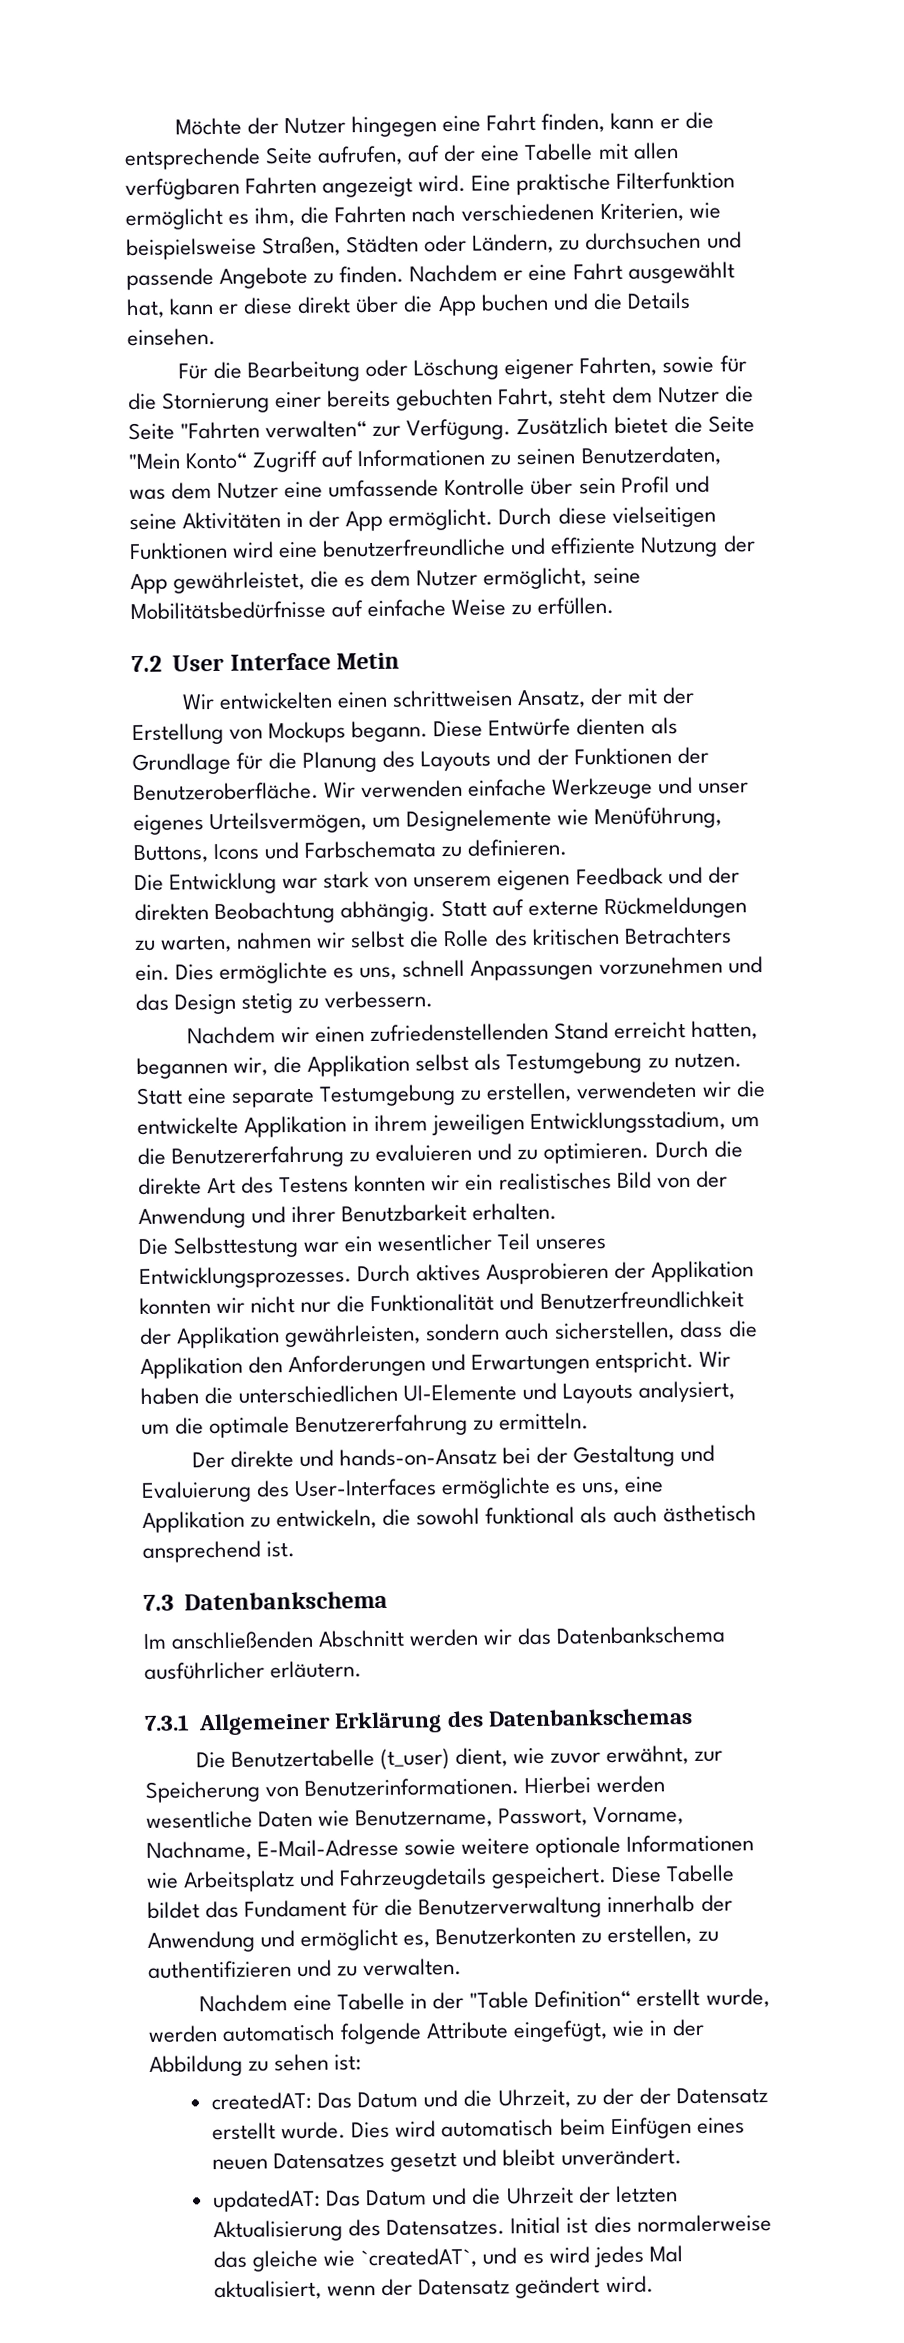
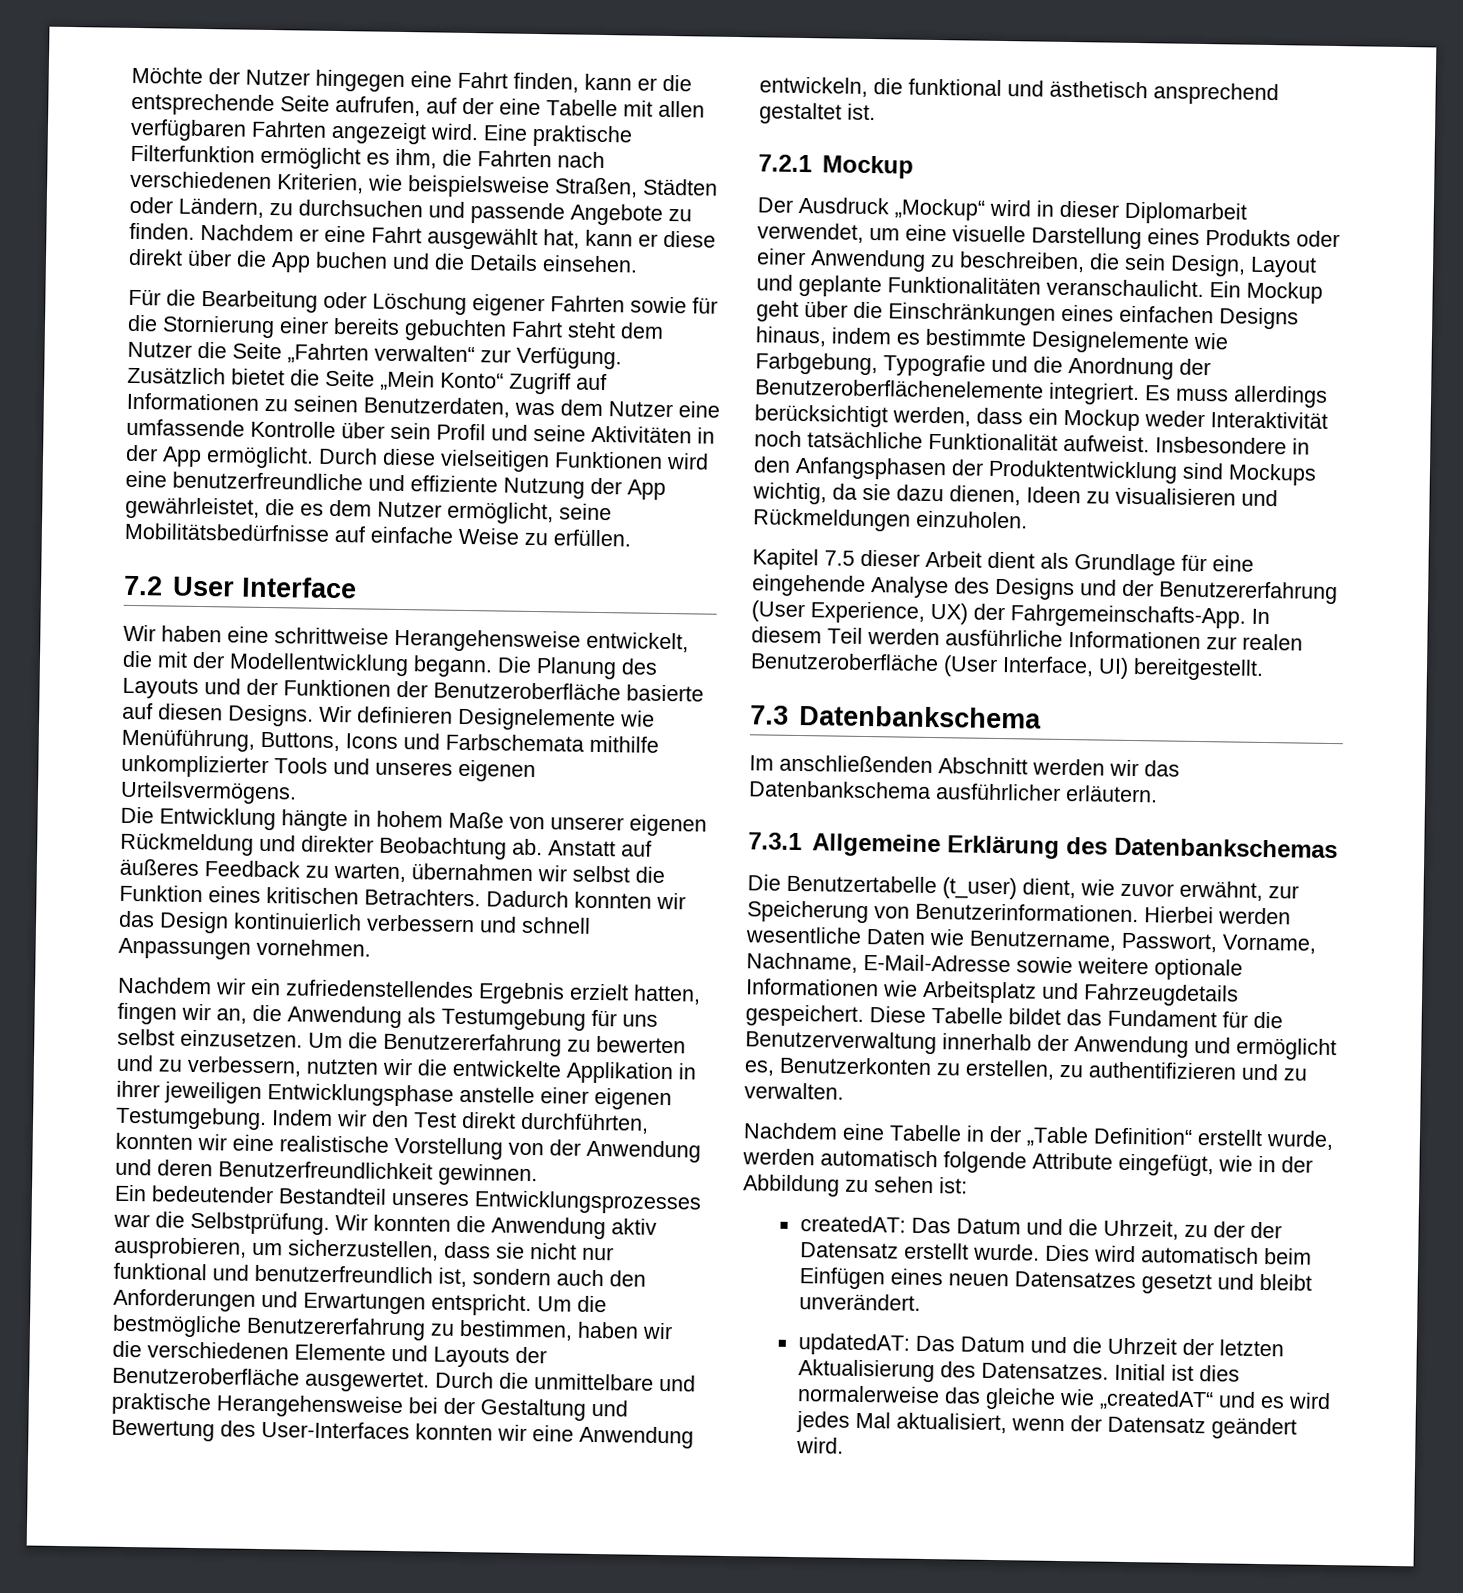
- Für die Bearbeitung oder Löschung eigener Fahrten, sowie für die Stornierung einer bereits gebuchten Fahrt, steht dem Nutzer die Seite "Fahrten verwalten“ zur Verfügung.
+ Für die Bearbeitung oder Löschung eigener Fahrten sowie für die Stornierung einer bereits gebuchten Fahrt steht dem Nutzer die Seite „Fahrten verwalten“ zur Verfügung.
- Zusätzlich bietet die Seite "Mein Konto“ Zugriff auf Informationen zu seinen Benutzerdaten, was dem Nutzer eine umfassende Kontrolle über sein Profil und seine Aktivitäten in der App ermöglicht.
+ Zusätzlich bietet die Seite „Mein Konto“ Zugriff auf Informationen zu seinen Benutzerdaten, was dem Nutzer eine umfassende Kontrolle über sein Profil und seine Aktivitäten in der App ermöglicht.
- 7.2 User Interface Metin
- Wir entwickelten einen schrittweisen Ansatz, der mit der Erstellung von Mockups begann. Diese Entwürfe dienten als Grundlage für die Planung des Layouts und der Funktionen der Benutzeroberfläche. Wir verwenden einfache Werkzeuge und unser eigenes Urteilsvermögen, um Designelemente wie Menüführung, Buttons, Icons und Farbschemata zu definieren.
- Die Entwicklung war stark von unserem eigenen Feedback und der direkten Beobachtung abhängig. Statt auf externe Rückmeldungen zu warten, nahmen wir selbst die Rolle des kritischen Betrachters ein. Dies ermöglichte es uns, schnell Anpassungen vorzunehmen und das Design stetig zu verbessern.
- Nachdem wir einen zufriedenstellenden Stand erreicht hatten, begannen wir, die Applikation selbst als Testumgebung zu nutzen. Statt eine separate Testumgebung zu erstellen, verwendeten wir die entwickelte Applikation in ihrem jeweiligen Entwicklungsstadium, um die Benutzererfahrung zu evaluieren und zu optimieren. Durch die direkte Art des Testens konnten wir ein realistisches Bild von der Anwendung und ihrer Benutzbarkeit erhalten.
- Die Selbsttestung war ein wesentlicher Teil unseres Entwicklungsprozesses. Durch aktives Ausprobieren der Applikation konnten wir nicht nur die Funktionalität und Benutzerfreundlichkeit der Applikation gewährleisten, sondern auch sicherstellen, dass die Applikation den Anforderungen und Erwartungen entspricht.
+ 7.2 User Interface
+ Wir haben eine schrittweise Herangehensweise entwickelt, die mit der Modellentwicklung begann. Die Planung des Layouts und der Funktionen der Benutzeroberfläche basierte auf diesen Designs. Wir definieren Designelemente wie Menüführung, Buttons, Icons und Farbschemata mithilfe unkomplizierter Tools und unseres eigenen Urteilsvermögens.
+ Die Entwicklung hängte in hohem Maße von unserer eigenen Rückmeldung und direkter Beobachtung ab. Anstatt auf äußeres Feedback zu warten, übernahmen wir selbst die Funktion eines kritischen Betrachters. Dadurch konnten wir das Design kontinuierlich verbessern und schnell Anpassungen vornehmen.
+ Nachdem wir ein zufriedenstellendes Ergebnis erzielt hatten, fingen wir an, die Anwendung als Testumgebung für uns selbst einzusetzen. Um die Benutzererfahrung zu bewerten und zu verbessern, nutzten wir die entwickelte Applikation in ihrer jeweiligen Entwicklungsphase anstelle einer eigenen Testumgebung. Indem wir den Test direkt durchführten, konnten wir eine realistische Vorstellung von der Anwendung und deren Benutzerfreundlichkeit gewinnen.
+ Ein bedeutender Bestandteil unseres Entwicklungsprozesses war die Selbstprüfung. Wir konnten die Anwendung aktiv ausprobieren, um sicherzustellen, dass sie nicht nur funktional und benutzerfreundlich ist, sondern auch den Anforderungen und Erwartungen entspricht.
- Wir haben die unterschiedlichen UI-Elemente und Layouts analysiert, um die optimale Benutzererfahrung zu ermitteln.
- Der direkte und hands-on-Ansatz bei der Gestaltung und Evaluierung des User-Interfaces ermöglichte es uns, eine Applikation zu entwickeln, die sowohl funktional als auch ästhetisch ansprechend ist.
+ Um die bestmögliche Benutzererfahrung zu bestimmen, haben wir die verschiedenen Elemente und Layouts der Benutzeroberfläche ausgewertet. Durch die unmittelbare und praktische Herangehensweise bei der Gestaltung und Bewertung des User-Interfaces konnten wir eine Anwendung entwickeln, die funktional und ästhetisch ansprechend gestaltet ist.
+ 7.2.1 Mockup
+ Der Ausdruck „Mockup“ wird in dieser Diplomarbeit verwendet, um eine visuelle Darstellung eines Produkts oder einer Anwendung zu beschreiben, die sein Design, Layout und geplante Funktionalitäten veranschaulicht. Ein Mockup geht über die Einschränkungen eines einfachen Designs hinaus, indem es bestimmte Designelemente wie Farbgebung, Typografie und die Anordnung der Benutzeroberflächenelemente integriert. Es muss allerdings berücksichtigt werden, dass ein Mockup weder Interaktivität noch tatsächliche Funktionalität aufweist. Insbesondere in den Anfangsphasen der Produktentwicklung sind Mockups wichtig, da sie dazu dienen, Ideen zu visualisieren und Rückmeldungen einzuholen.
+ Kapitel 7.5 dieser Arbeit dient als Grundlage für eine eingehende Analyse des Designs und der Benutzererfahrung (User Experience, UX) der Fahrgemeinschafts-App. In diesem Teil werden ausführliche Informationen zur realen Benutzeroberfläche (User Interface, UI) bereitgestellt.
- 7.3.1 Allgemeiner Erklärung des Datenbankschemas
+ 7.3.1 Allgemeine Erklärung des Datenbankschemas
- Nachdem eine Tabelle in der "Table Definition“ erstellt wurde, werden automatisch folgende Attribute eingefügt, wie in der Abbildung zu sehen ist:
+ Nachdem eine Tabelle in der „Table Definition“ erstellt wurde, werden automatisch folgende Attribute eingefügt, wie in der Abbildung zu sehen ist:
- Initial ist dies normalerweise das gleiche wie `createdAT`, und es wird jedes Mal aktualisiert, wenn der Datensatz geändert wird.
+ Initial ist dies normalerweise das gleiche wie „createdAT“ und es wird jedes Mal aktualisiert, wenn der Datensatz geändert wird.

